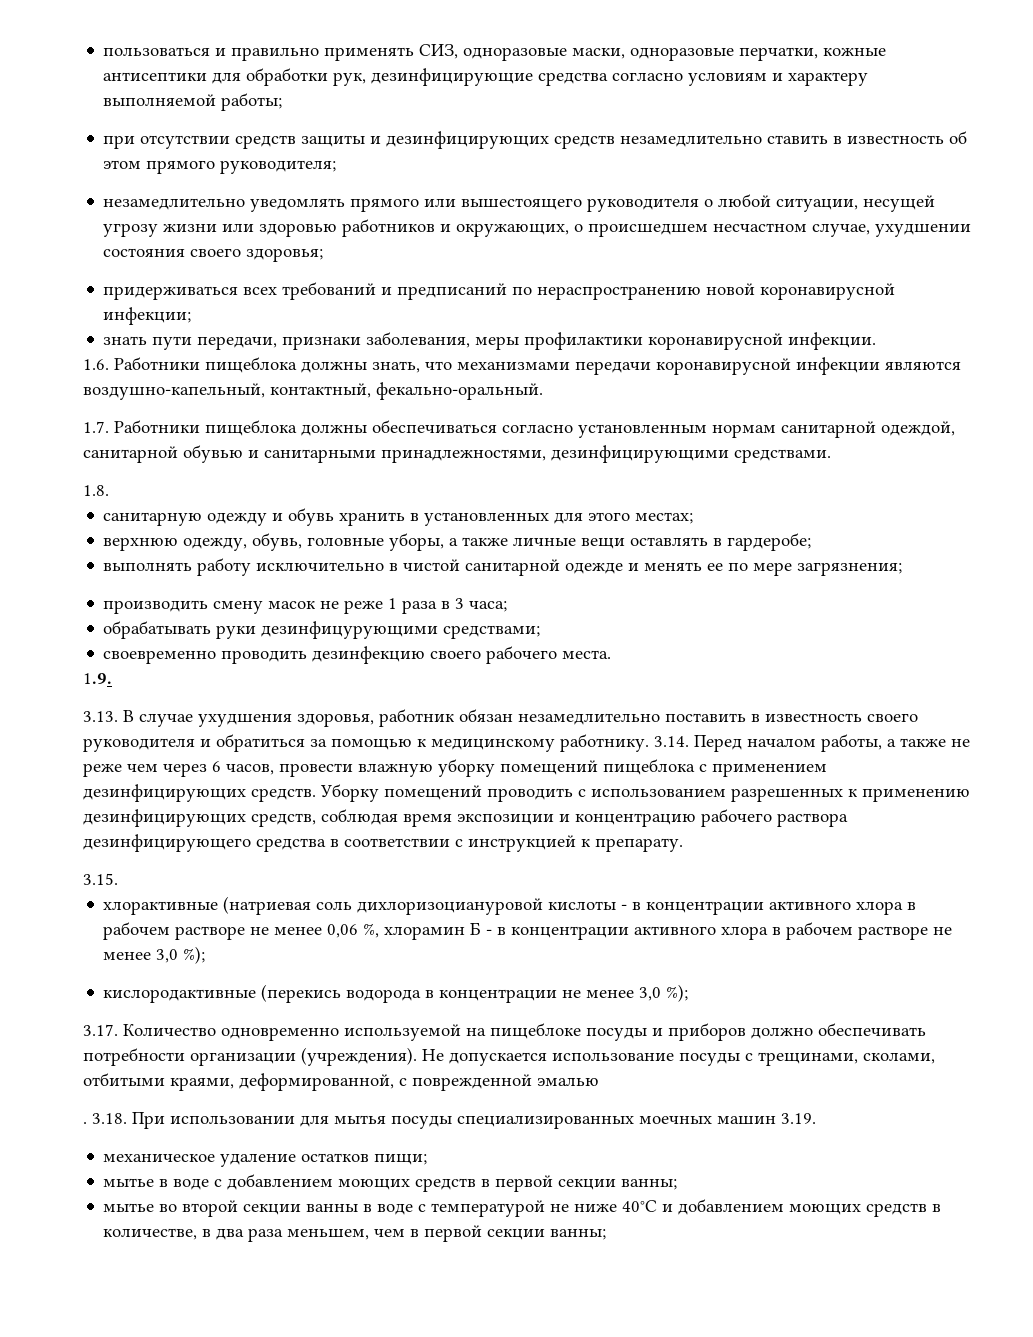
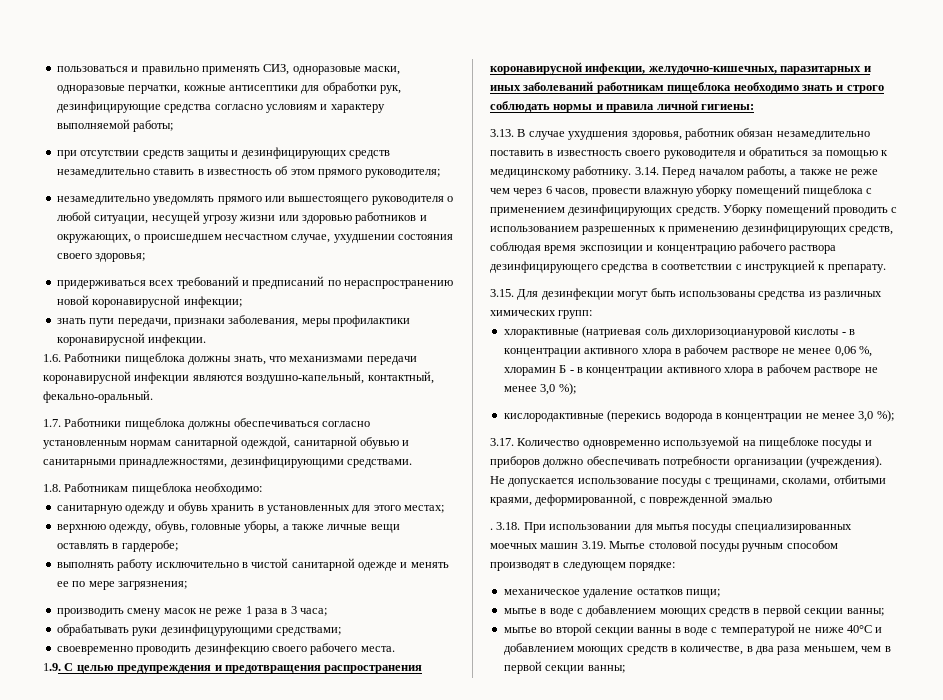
- 1.8.
+ 1.8. Работникам пищеблока необходимо:
- 1.9.
+ 1.9. С целью предупреждения и предотвращения распространения коронавирусной инфекции, желудочно-кишечных, паразитарных и иных заболеваний работникам пищеблока необходимо знать и строго соблюдать нормы и правила личной гигиены:
- 3.15.
+ 3.15. Для дезинфекции могут быть использованы средства из различных химических групп:
- 3.18. При использовании для мытья посуды специализированных моечных машин 3.19.
+ 3.18. При использовании для мытья посуды специализированных моечных машин 3.19. Мытье столовой посуды ручным способом производят в следующем порядке:

